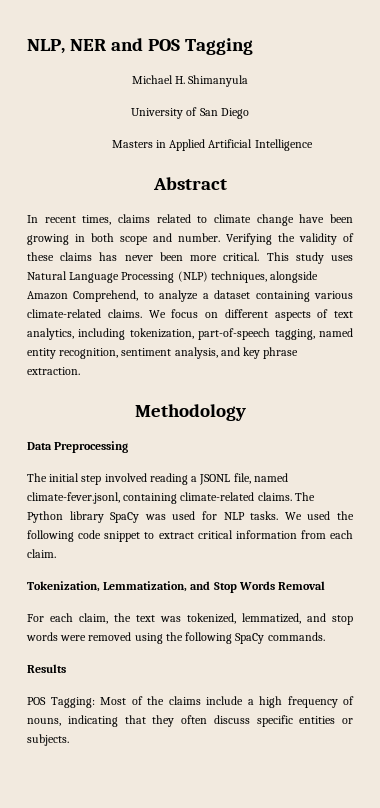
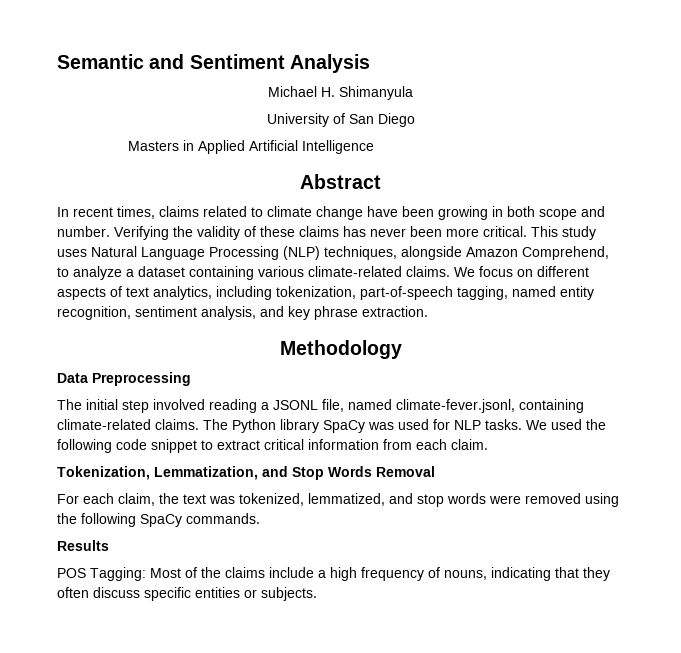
- NLP, NER and POS Tagging
+ Semantic and Sentiment Analysis

